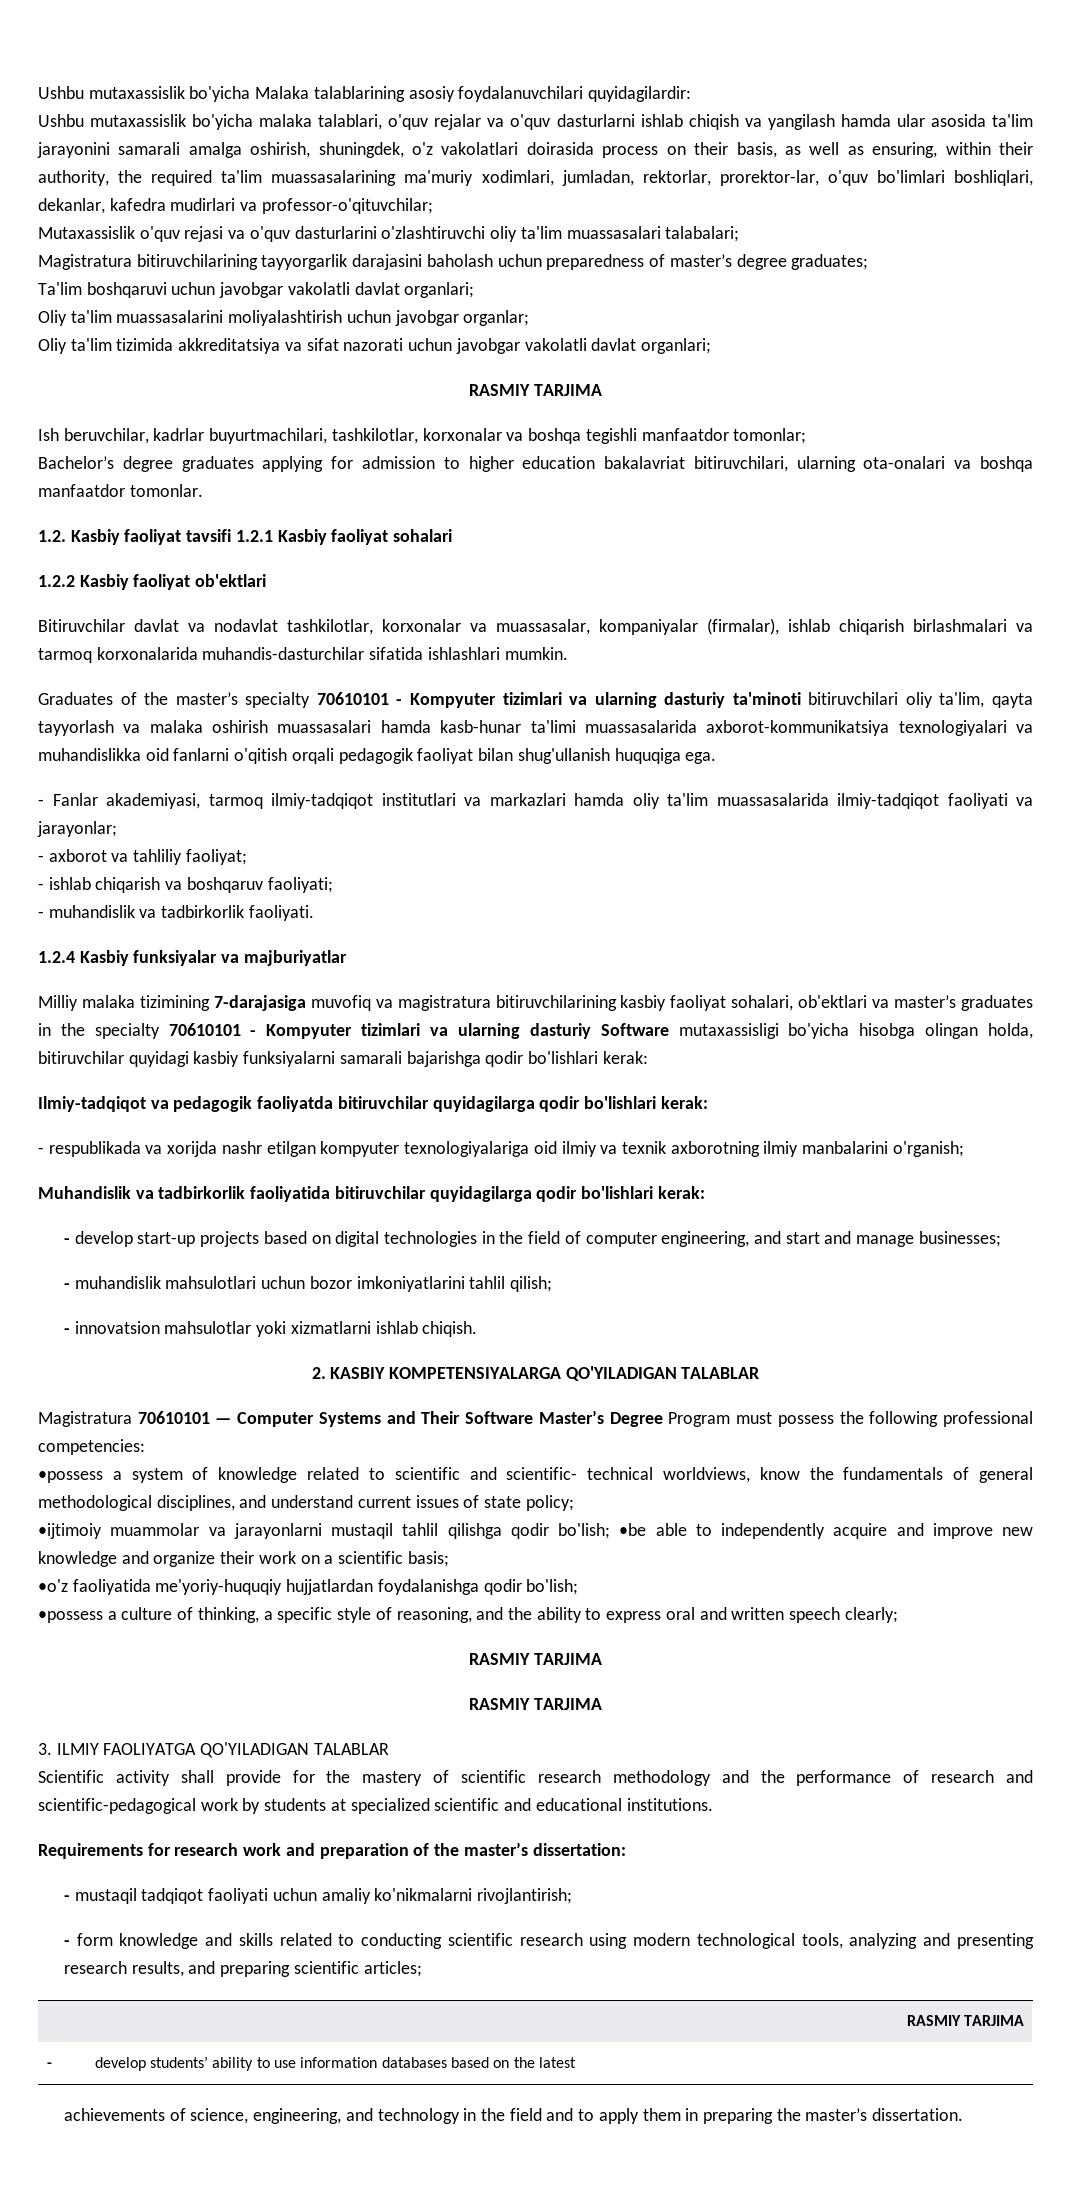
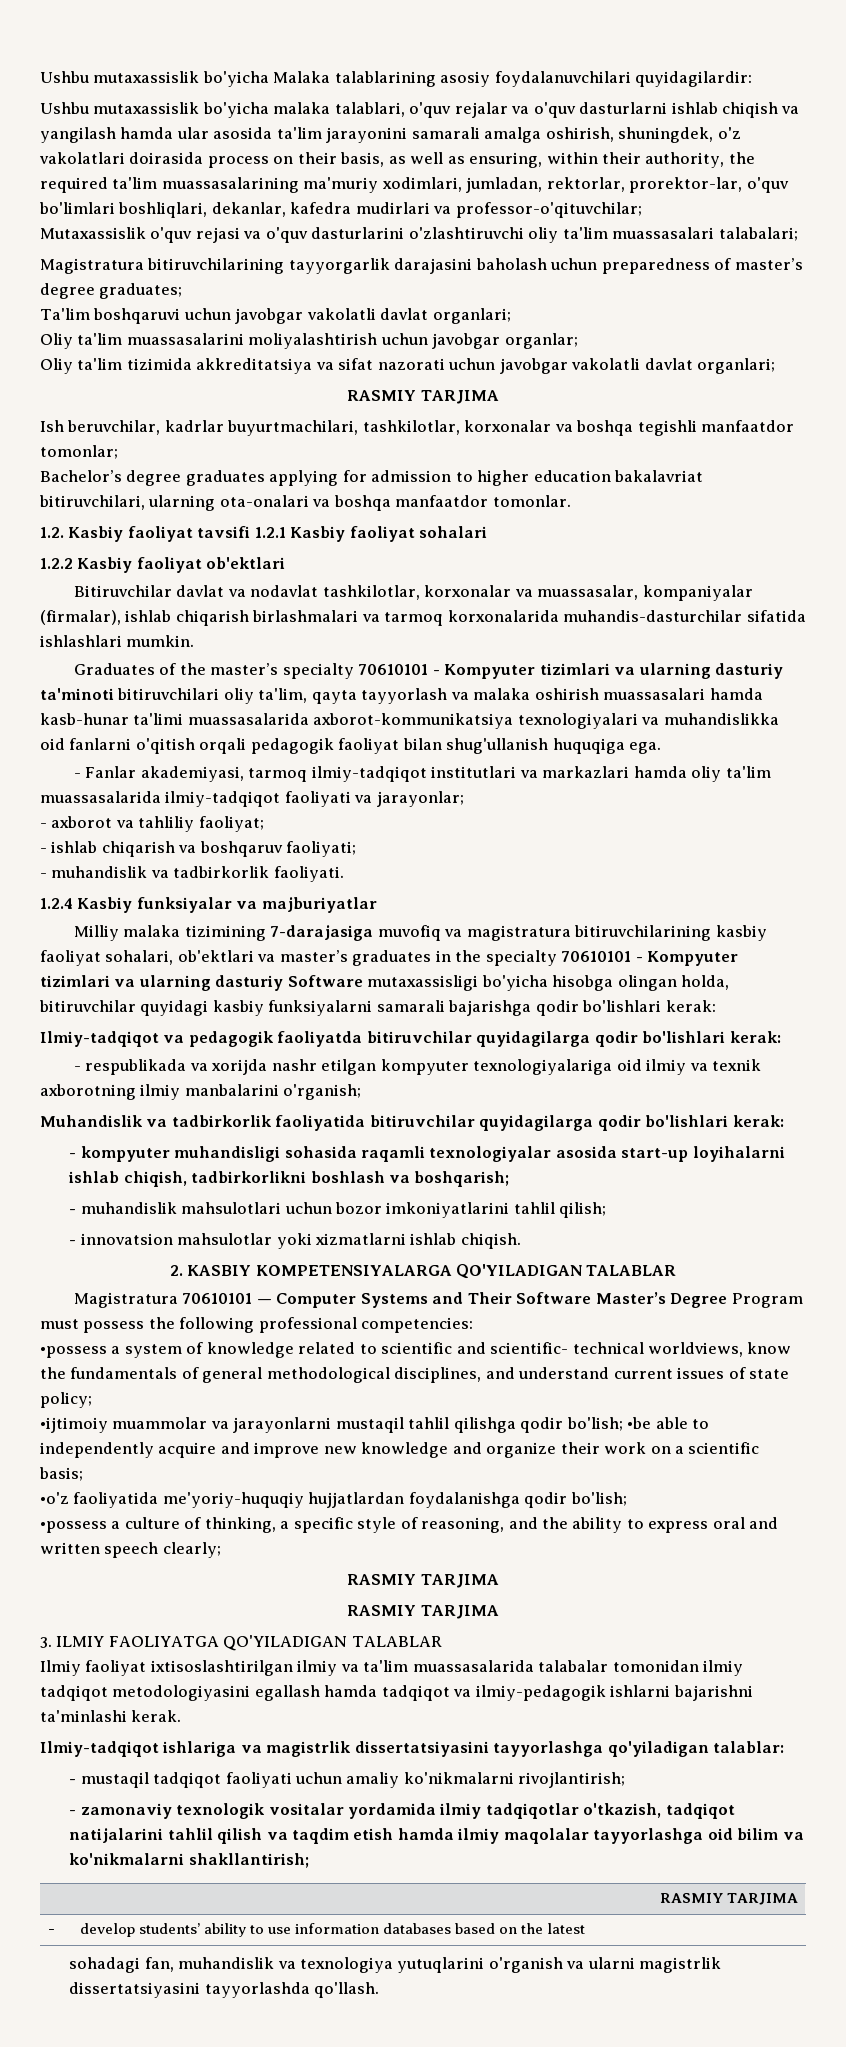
- - develop start-up projects based on digital technologies in the field of computer engineering, and start and manage businesses;
+ - kompyuter muhandisligi sohasida raqamli texnologiyalar asosida start-up loyihalarni ishlab chiqish, tadbirkorlikni boshlash va boshqarish;
- Scientific activity shall provide for the mastery of scientific research methodology and the performance of research and scientific-pedagogical work by students at specialized scientific and educational institutions.
- Requirements for research work and preparation of the master’s dissertation:
+ Ilmiy faoliyat ixtisoslashtirilgan ilmiy va ta'lim muassasalarida talabalar tomonidan ilmiy tadqiqot metodologiyasini egallash hamda tadqiqot va ilmiy-pedagogik ishlarni bajarishni ta'minlashi kerak.
+ Ilmiy-tadqiqot ishlariga va magistrlik dissertatsiyasini tayyorlashga qo'yiladigan talablar:
- - form knowledge and skills related to conducting scientific research using modern technological tools, analyzing and presenting research results, and preparing scientific articles;
+ - zamonaviy texnologik vositalar yordamida ilmiy tadqiqotlar o'tkazish, tadqiqot natijalarini tahlil qilish va taqdim etish hamda ilmiy maqolalar tayyorlashga oid bilim va ko'nikmalarni shakllantirish;
- achievements of science, engineering, and technology in the field and to apply them in preparing the master’s dissertation.
+ sohadagi fan, muhandislik va texnologiya yutuqlarini o'rganish va ularni magistrlik dissertatsiyasini tayyorlashda qo'llash.

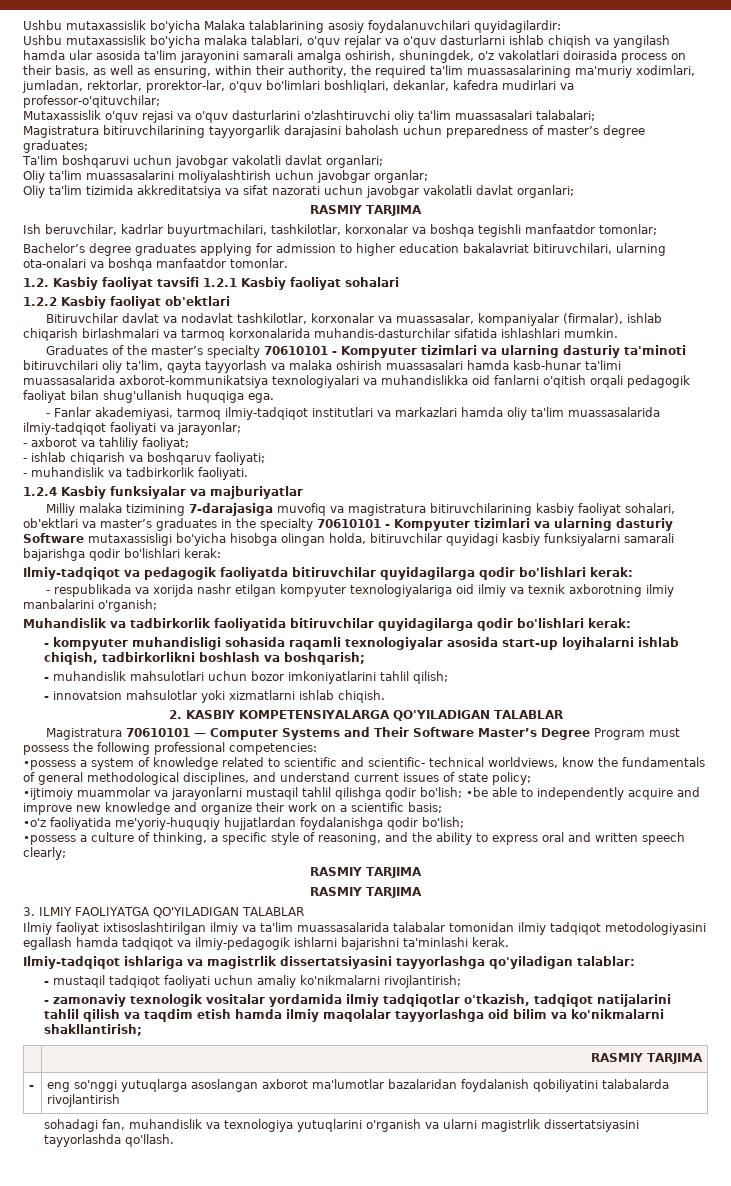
- - | develop students’ ability to use information databases based on the latest
+ - | eng so'nggi yutuqlarga asoslangan axborot ma'lumotlar bazalaridan foydalanish qobiliyatini talabalarda rivojlantirish

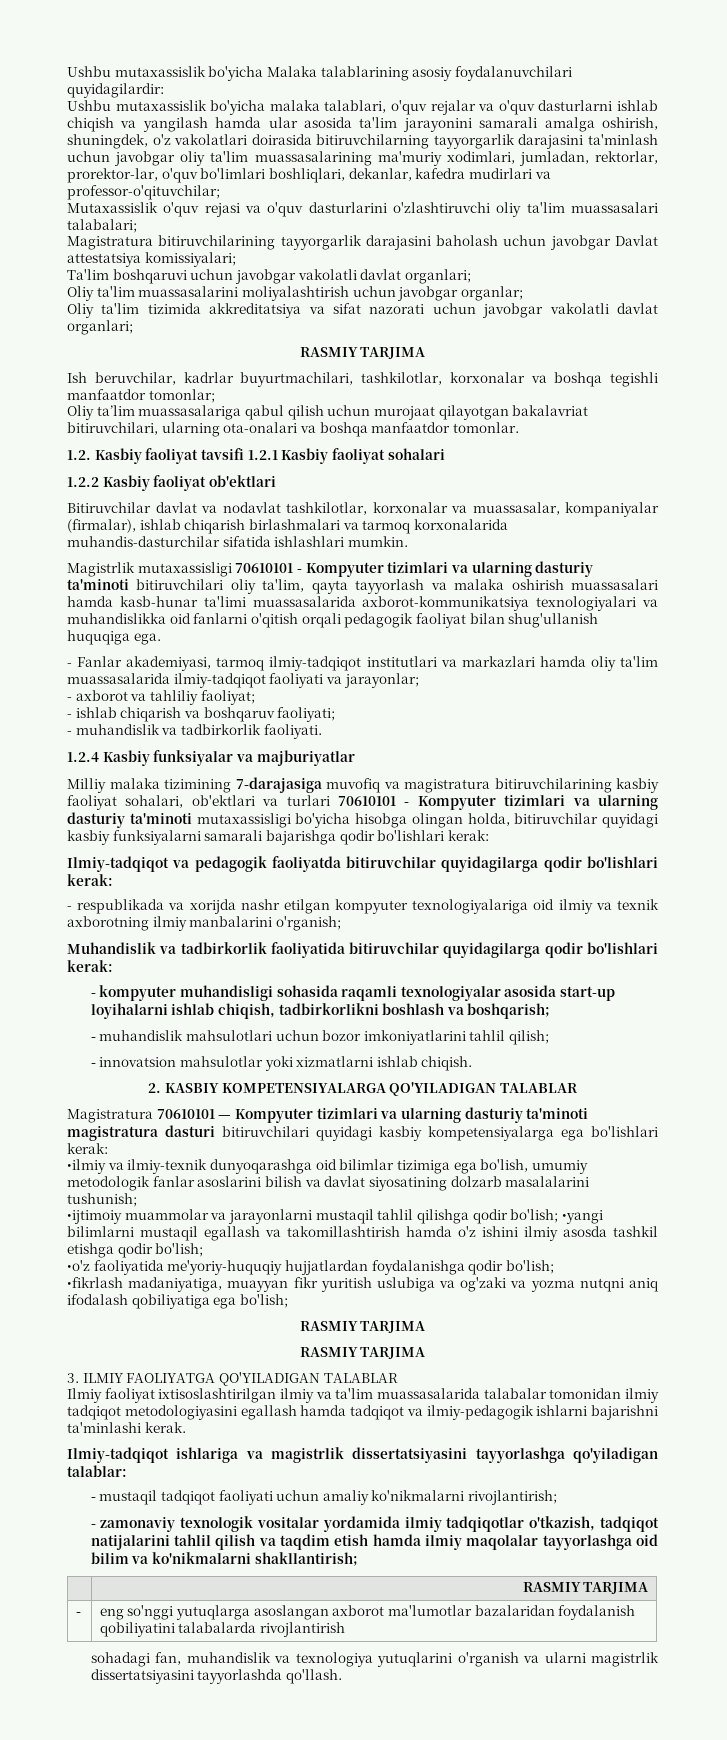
- Ushbu mutaxassislik bo'yicha malaka talablari, o'quv rejalar va o'quv dasturlarni ishlab chiqish va yangilash hamda ular asosida ta'lim jarayonini samarali amalga oshirish, shuningdek, o'z vakolatlari doirasida process on their basis, as well as ensuring, within their authority, the required ta'lim muassasalarining ma'muriy xodimlari, jumladan, rektorlar, prorektor-lar, o'quv bo'limlari boshliqlari, dekanlar, kafedra mudirlari va professor-o'qituvchilar;
+ Ushbu mutaxassislik bo'yicha malaka talablari, o'quv rejalar va o'quv dasturlarni ishlab chiqish va yangilash hamda ular asosida ta'lim jarayonini samarali amalga oshirish, shuningdek, o'z vakolatlari doirasida bitiruvchilarning tayyorgarlik darajasini ta'minlash uchun javobgar oliy ta'lim muassasalarining ma'muriy xodimlari, jumladan, rektorlar, prorektor-lar, o'quv bo'limlari boshliqlari, dekanlar, kafedra mudirlari va professor-o'qituvchilar;
- Magistratura bitiruvchilarining tayyorgarlik darajasini baholash uchun preparedness of master’s degree graduates;
+ Magistratura bitiruvchilarining tayyorgarlik darajasini baholash uchun javobgar Davlat attestatsiya komissiyalari;
- Bachelor’s degree graduates applying for admission to higher education bakalavriat bitiruvchilari, ularning ota-onalari va boshqa manfaatdor tomonlar.
+ Oliy ta’lim muassasalariga qabul qilish uchun murojaat qilayotgan bakalavriat bitiruvchilari, ularning ota-onalari va boshqa manfaatdor tomonlar.
- Graduates of the master’s specialty 70610101 - Kompyuter tizimlari va ularning dasturiy ta'minoti bitiruvchilari oliy ta'lim, qayta tayyorlash va malaka oshirish muassasalari hamda kasb-hunar ta'limi muassasalarida axborot-kommunikatsiya texnologiyalari va muhandislikka oid fanlarni o'qitish orqali pedagogik faoliyat bilan shug'ullanish huquqiga ega.
+ Magistrlik mutaxassisligi 70610101 - Kompyuter tizimlari va ularning dasturiy ta'minoti bitiruvchilari oliy ta'lim, qayta tayyorlash va malaka oshirish muassasalari hamda kasb-hunar ta'limi muassasalarida axborot-kommunikatsiya texnologiyalari va muhandislikka oid fanlarni o'qitish orqali pedagogik faoliyat bilan shug'ullanish huquqiga ega.
- Milliy malaka tizimining 7-darajasiga muvofiq va magistratura bitiruvchilarining kasbiy faoliyat sohalari, ob'ektlari va master’s graduates in the specialty 70610101 - Kompyuter tizimlari va ularning dasturiy Software mutaxassisligi bo'yicha hisobga olingan holda, bitiruvchilar quyidagi kasbiy funksiyalarni samarali bajarishga qodir bo'lishlari kerak:
+ Milliy malaka tizimining 7-darajasiga muvofiq va magistratura bitiruvchilarining kasbiy faoliyat sohalari, ob'ektlari va turlari 70610101 - Kompyuter tizimlari va ularning dasturiy ta'minoti mutaxassisligi bo'yicha hisobga olingan holda, bitiruvchilar quyidagi kasbiy funksiyalarni samarali bajarishga qodir bo'lishlari kerak:
- Magistratura 70610101 — Computer Systems and Their Software Master’s Degree Program must possess the following professional competencies:
- •possess a system of knowledge related to scientific and scientific- technical worldviews, know the fundamentals of general methodological disciplines, and understand current issues of state policy;
+ Magistratura 70610101 — Kompyuter tizimlari va ularning dasturiy ta'minoti magistratura dasturi bitiruvchilari quyidagi kasbiy kompetensiyalarga ega bo'lishlari kerak:
+ •ilmiy va ilmiy-texnik dunyoqarashga oid bilimlar tizimiga ega bo'lish, umumiy metodologik fanlar asoslarini bilish va davlat siyosatining dolzarb masalalarini tushunish;
- •ijtimoiy muammolar va jarayonlarni mustaqil tahlil qilishga qodir bo'lish; •be able to independently acquire and improve new knowledge and organize their work on a scientific basis;
+ •ijtimoiy muammolar va jarayonlarni mustaqil tahlil qilishga qodir bo'lish; •yangi bilimlarni mustaqil egallash va takomillashtirish hamda o'z ishini ilmiy asosda tashkil etishga qodir bo'lish;
- •possess a culture of thinking, a specific style of reasoning, and the ability to express oral and written speech clearly;
+ •fikrlash madaniyatiga, muayyan fikr yuritish uslubiga va og'zaki va yozma nutqni aniq ifodalash qobiliyatiga ega bo'lish;

